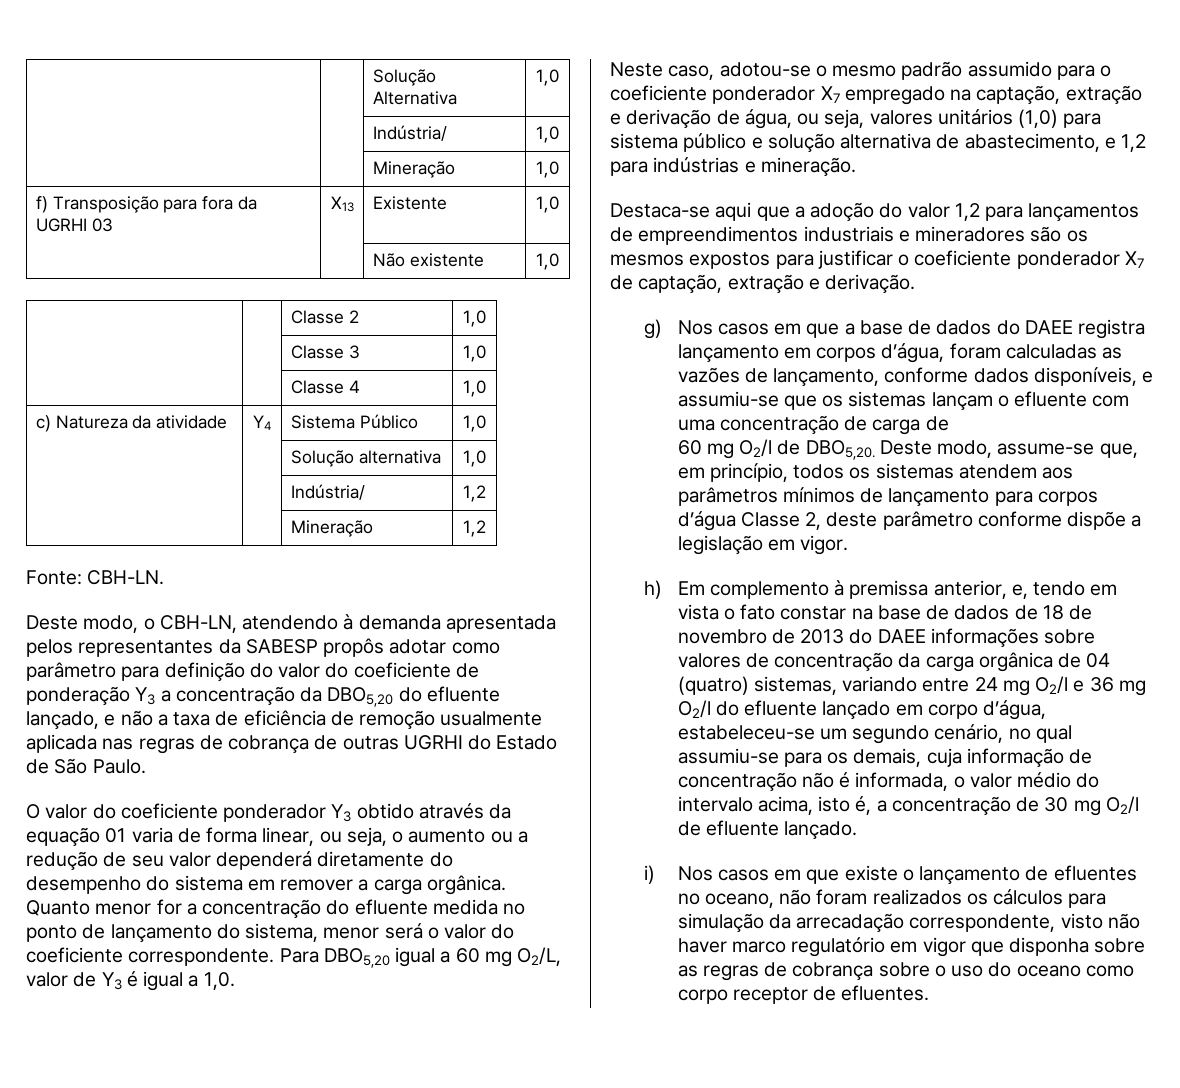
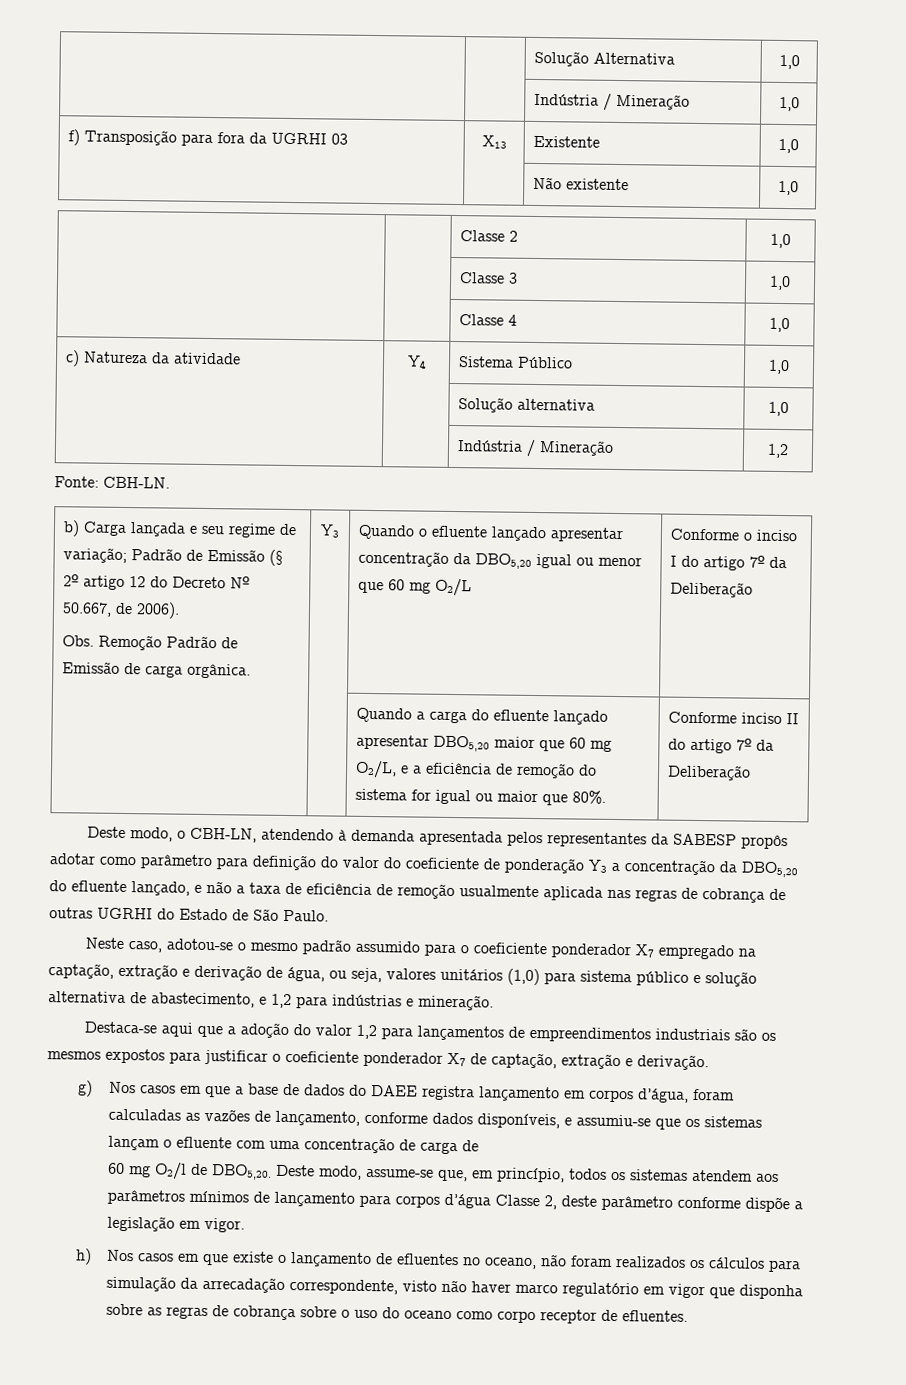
- | | Indústria/ | 1,0
- | | Mineração | 1,0
+ | | Indústria / Mineração | 1,0
- | | Indústria/ | 1,2
- | | Mineração | 1,2
+ | | Indústria / Mineração | 1,2
+ b) Carga lançada e seu regime de variação; Padrão de Emissão (§ 2º artigo 12 do Decreto Nº 50.667, de 2006).
+ Obs. Remoção Padrão de Emissão de carga orgânica. | Y3 | Quando o efluente lançado apresentar concentração da DBO5,20 igual ou menor que 60 mg O2/L | Conforme o inciso I do artigo 7º da Deliberação
+ | | Quando a carga do efluente lançado apresentar DBO5,20 maior que 60 mg O2/L, e a eficiência de remoção do sistema for igual ou maior que 80%. | Conforme inciso II do artigo 7º da Deliberação
- O valor do coeficiente ponderador Y3 obtido através da equação 01 varia de forma linear, ou seja, o aumento ou a redução de seu valor dependerá diretamente do desempenho do sistema em remover a carga orgânica. Quanto menor for a concentração do efluente medida no ponto de lançamento do sistema, menor será o valor do coeficiente correspondente. Para DBO5,20 igual a 60 mg O2/L, valor de Y3 é igual a 1,0.
- Destaca-se aqui que a adoção do valor 1,2 para lançamentos de empreendimentos industriais e mineradores são os mesmos expostos para justificar o coeficiente ponderador X7 de captação, extração e derivação.
+ Destaca-se aqui que a adoção do valor 1,2 para lançamentos de empreendimentos industriais são os mesmos expostos para justificar o coeficiente ponderador X7 de captação, extração e derivação.
- h) Em complemento à premissa anterior, e, tendo em vista o fato constar na base de dados de 18 de novembro de 2013 do DAEE informações sobre valores de concentração da carga orgânica de 04 (quatro) sistemas, variando entre 24 mg O2/l e 36 mg O2/l do efluente lançado em corpo d’água, estabeleceu-se um segundo cenário, no qual assumiu-se para os demais, cuja informação de concentração não é informada, o valor médio do intervalo acima, isto é, a concentração de 30 mg O2/l de efluente lançado.
- i) Nos casos em que existe o lançamento de efluentes no oceano, não foram realizados os cálculos para simulação da arrecadação correspondente, visto não haver marco regulatório em vigor que disponha sobre as regras de cobrança sobre o uso do oceano como corpo receptor de efluentes.
+ h) Nos casos em que existe o lançamento de efluentes no oceano, não foram realizados os cálculos para simulação da arrecadação correspondente, visto não haver marco regulatório em vigor que disponha sobre as regras de cobrança sobre o uso do oceano como corpo receptor de efluentes.

